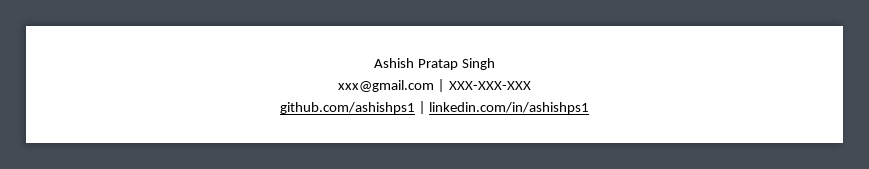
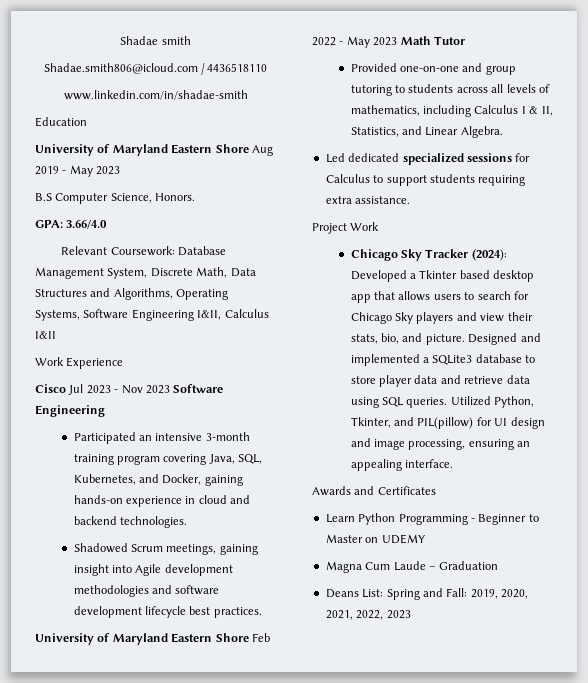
- Ashish Pratap Singh
- xxx@gmail.com | XXX-XXX-XXX
- github.com/ashishps1 | linkedin.com/in/ashishps1
+ Shadae smith
+ Shadae.smith806@icloud.com | 4436518110
+ www.linkedin.com/in/shadae-smith
+ Education
+ University of Maryland Eastern Shore Aug 2019 - May 2023
+ B.S Computer Science, Honors.
+ GPA: 3.66/4.0
+ Relevant Coursework: Database Management System, Discrete Math, Data Structures and Algorithms, Operating Systems, Software Engineering I&II, Calculus I&II
+ Work Experience
+ Cisco Jul 2023 - Nov 2023 Software Engineering
+ Participated an intensive 3-month training program covering Java, SQL, Kubernetes, and Docker, gaining hands-on experience in cloud and backend technologies.
+ Shadowed Scrum meetings, gaining insight into Agile development methodologies and software development lifecycle best practices.
+ University of Maryland Eastern Shore Feb 2022 - May 2023 Math Tutor
+ Provided one-on-one and group tutoring to students across all levels of mathematics, including Calculus I & II, Statistics, and Linear Algebra.
+ Led dedicated specialized sessions for Calculus to support students requiring extra assistance.
+ Project Work
+ Chicago Sky Tracker (2024): Developed a Tkinter based desktop app that allows users to search for Chicago Sky players and view their stats, bio, and picture. Designed and implemented a SQLite3 database to store player data and retrieve data using SQL queries. Utilized Python, Tkinter, and PIL(pillow) for UI design and image processing, ensuring an appealing interface.
+ Awards and Certificates
+ Learn Python Programming - Beginner to Master on UDEMY
+ Magna Cum Laude – Graduation
+ Deans List: Spring and Fall: 2019, 2020, 2021, 2022, 2023

